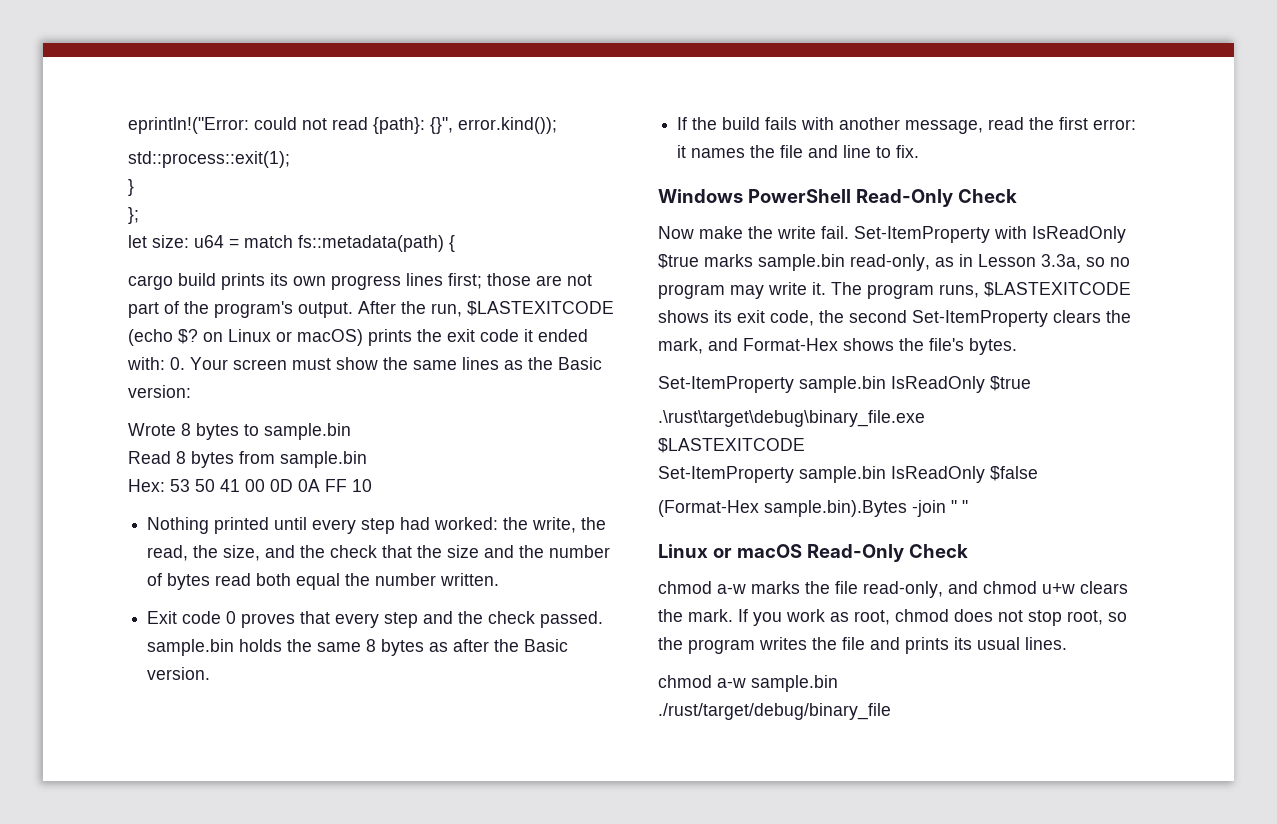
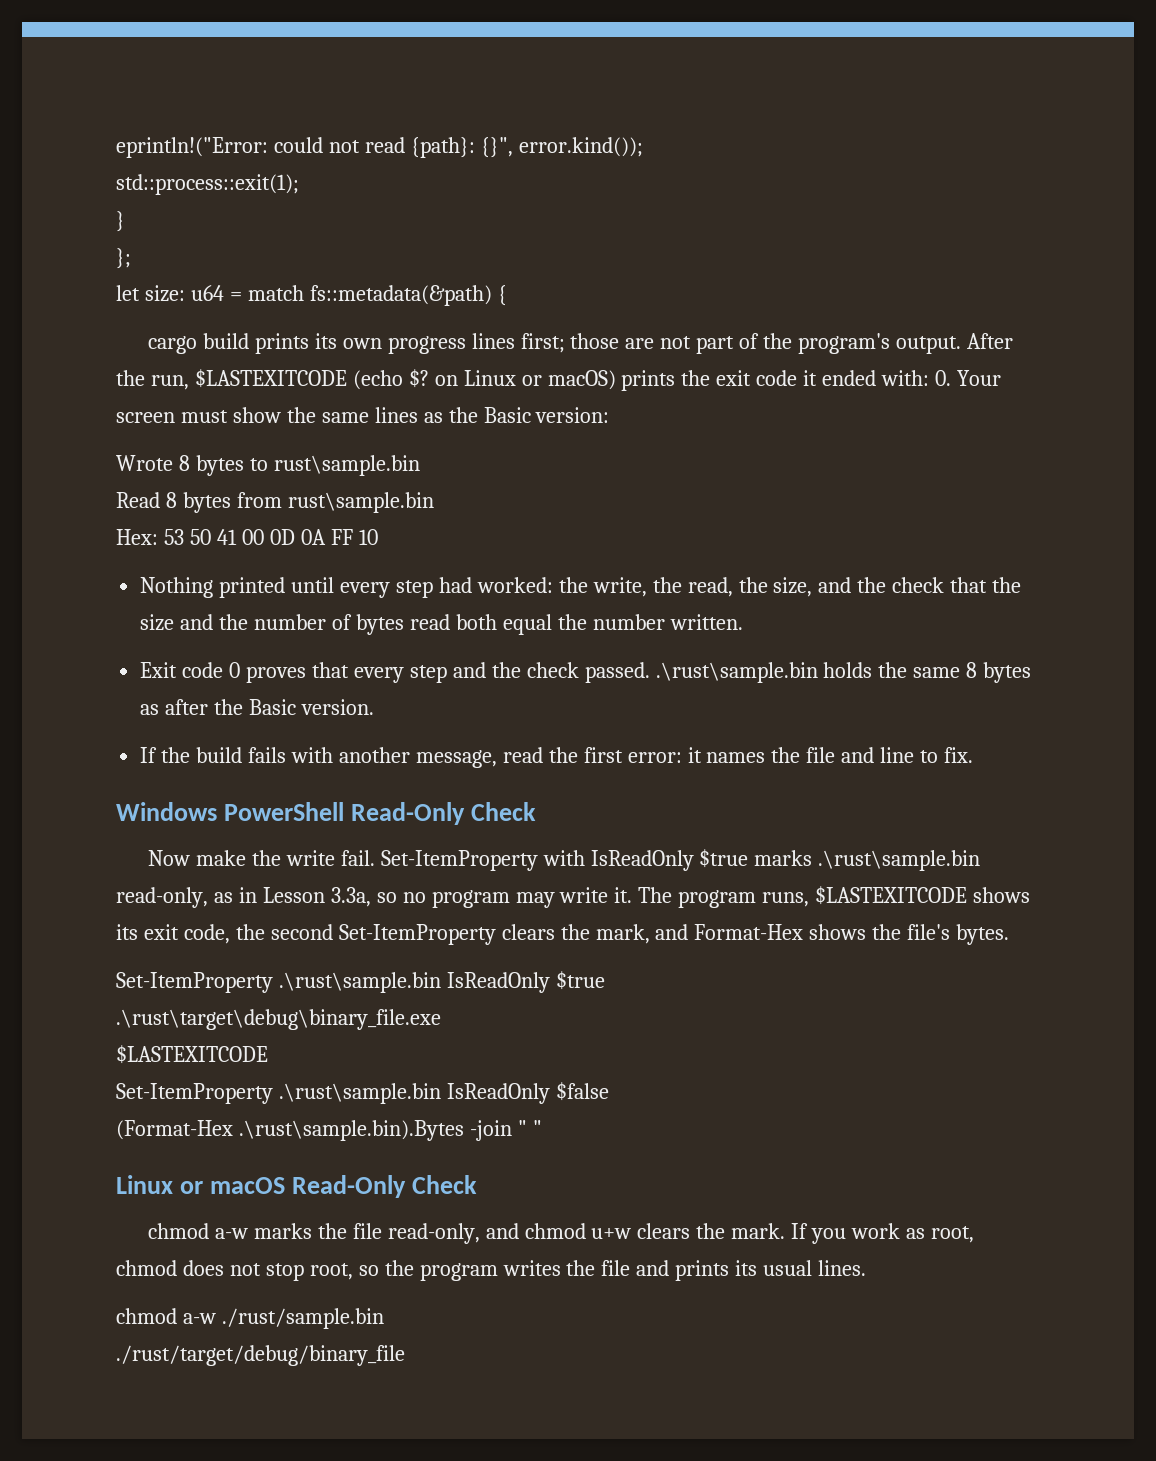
- let size: u64 = match fs::metadata(path) {
+ let size: u64 = match fs::metadata(&path) {
- Wrote 8 bytes to sample.bin
+ Wrote 8 bytes to rust\sample.bin
- Read 8 bytes from sample.bin
+ Read 8 bytes from rust\sample.bin
- Exit code 0 proves that every step and the check passed. sample.bin holds the same 8 bytes as after the Basic version.
+ Exit code 0 proves that every step and the check passed. .\rust\sample.bin holds the same 8 bytes as after the Basic version.
- Set-ItemProperty with IsReadOnly $true marks sample.bin read-only, as in Lesson 3.3a, so no program may write it.
+ Set-ItemProperty with IsReadOnly $true marks .\rust\sample.bin read-only, as in Lesson 3.3a, so no program may write it.
- Set-ItemProperty sample.bin IsReadOnly $true
+ Set-ItemProperty .\rust\sample.bin IsReadOnly $true
- Set-ItemProperty sample.bin IsReadOnly $false
+ Set-ItemProperty .\rust\sample.bin IsReadOnly $false
- (Format-Hex sample.bin).Bytes -join " "
+ (Format-Hex .\rust\sample.bin).Bytes -join " "
- chmod a-w sample.bin
+ chmod a-w ./rust/sample.bin

